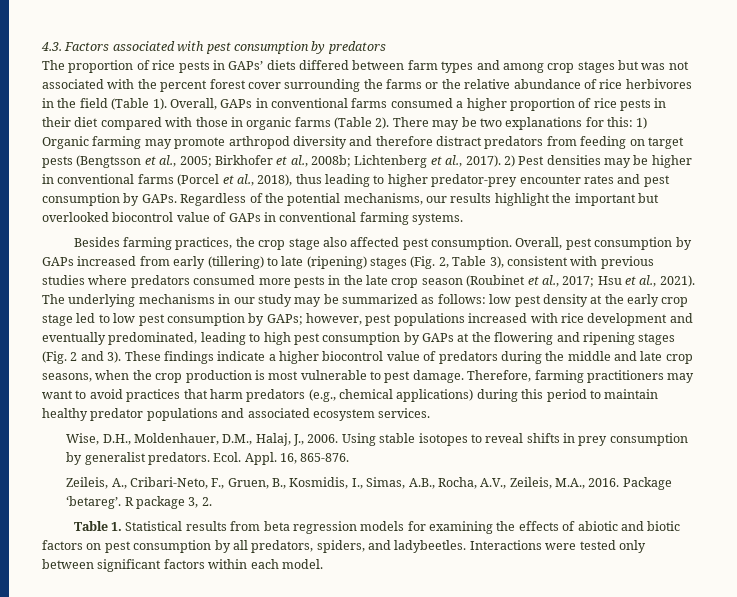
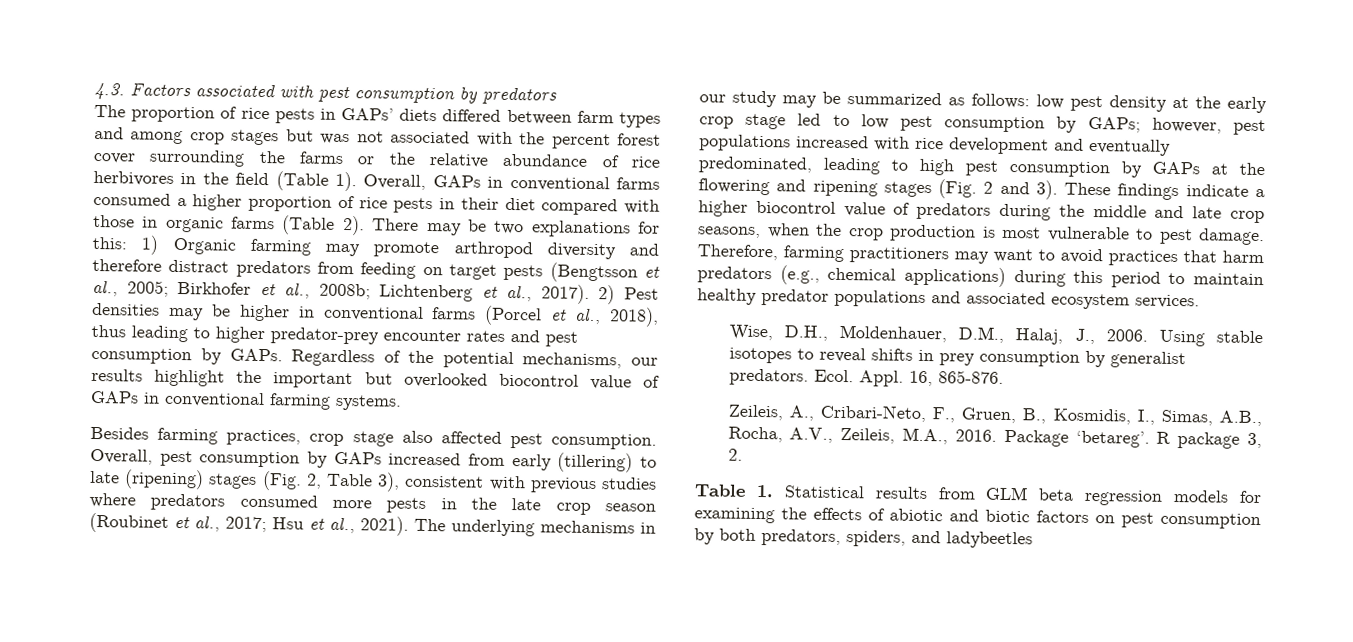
- Besides farming practices, the crop stage also affected pest consumption.
+ Besides farming practices, crop stage also affected pest consumption.
- Table 1. Statistical results from beta regression models for examining the effects of abiotic and biotic factors on pest consumption by all predators, spiders, and ladybeetles. Interactions were tested only between significant factors within each model.
+ Table 1. Statistical results from GLM beta regression models for examining the effects of abiotic and biotic factors on pest consumption by both predators, spiders, and ladybeetles

